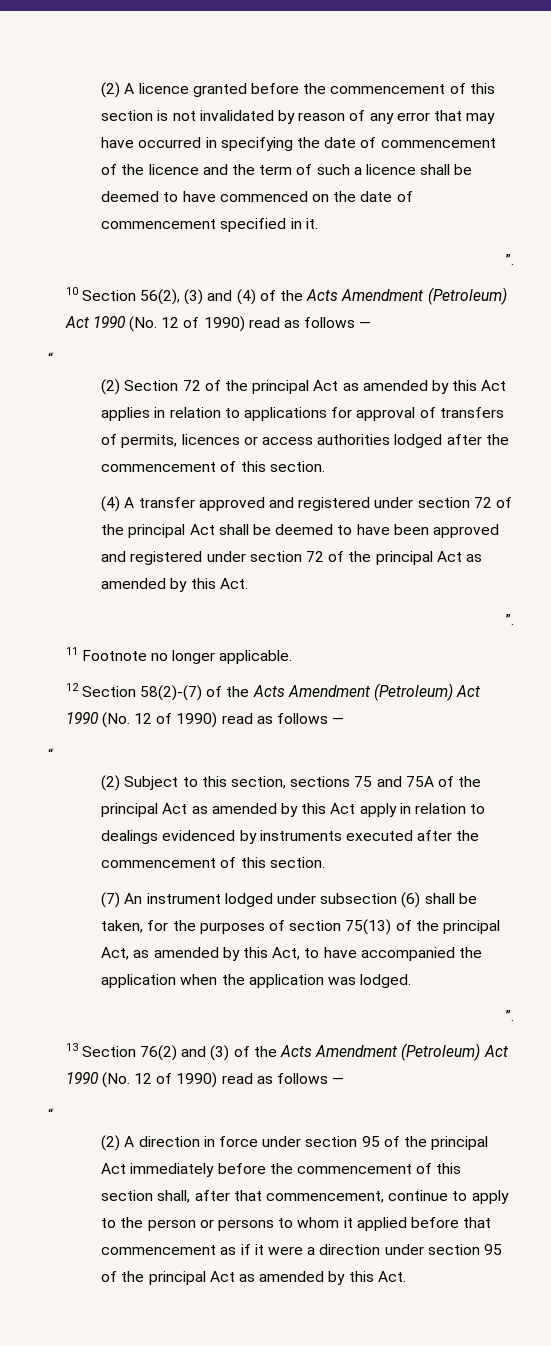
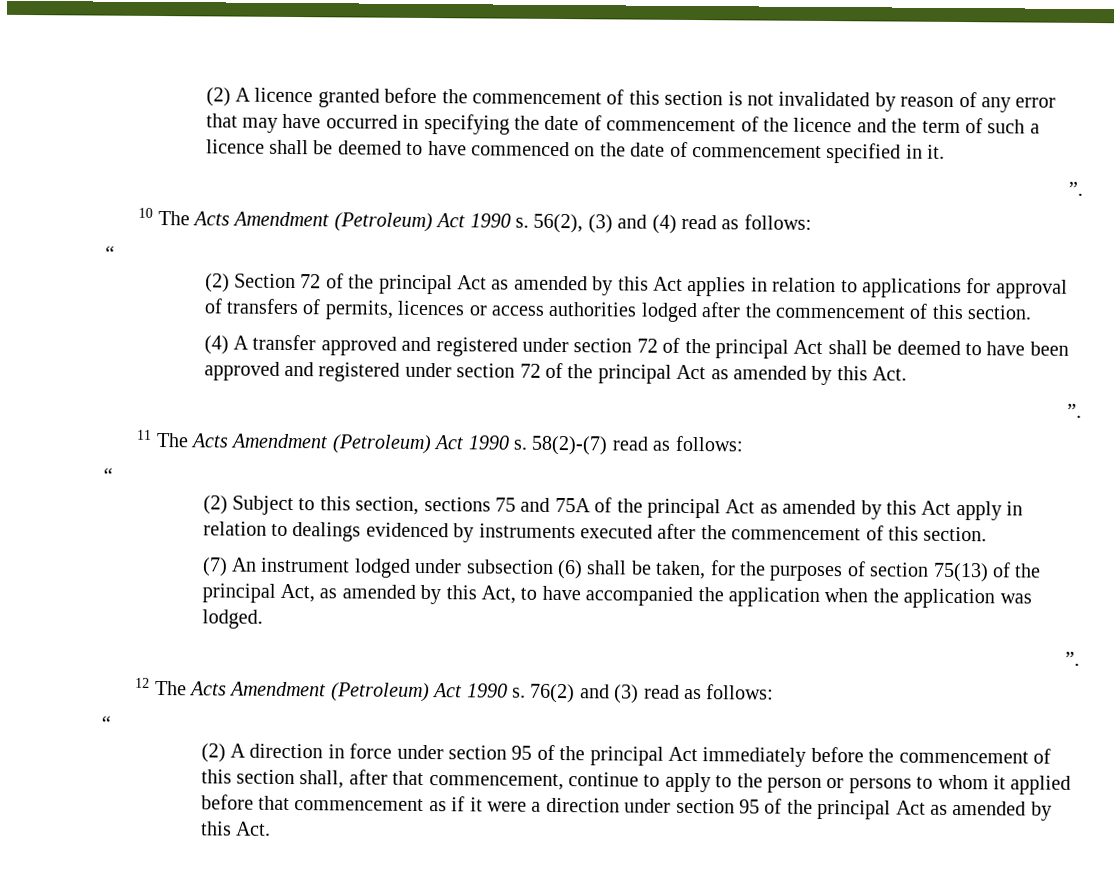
- 10 Section 56(2), (3) and (4) of the Acts Amendment (Petroleum) Act 1990 (No. 12 of 1990) read as follows —
+ 10 The Acts Amendment (Petroleum) Act 1990 s. 56(2), (3) and (4) read as follows:
- 11 Footnote no longer applicable.
- 12 Section 58(2)-(7) of the Acts Amendment (Petroleum) Act 1990 (No. 12 of 1990) read as follows —
+ 11 The Acts Amendment (Petroleum) Act 1990 s. 58(2)-(7) read as follows:
- 13 Section 76(2) and (3) of the Acts Amendment (Petroleum) Act 1990 (No. 12 of 1990) read as follows —
+ 12 The Acts Amendment (Petroleum) Act 1990 s. 76(2) and (3) read as follows:

